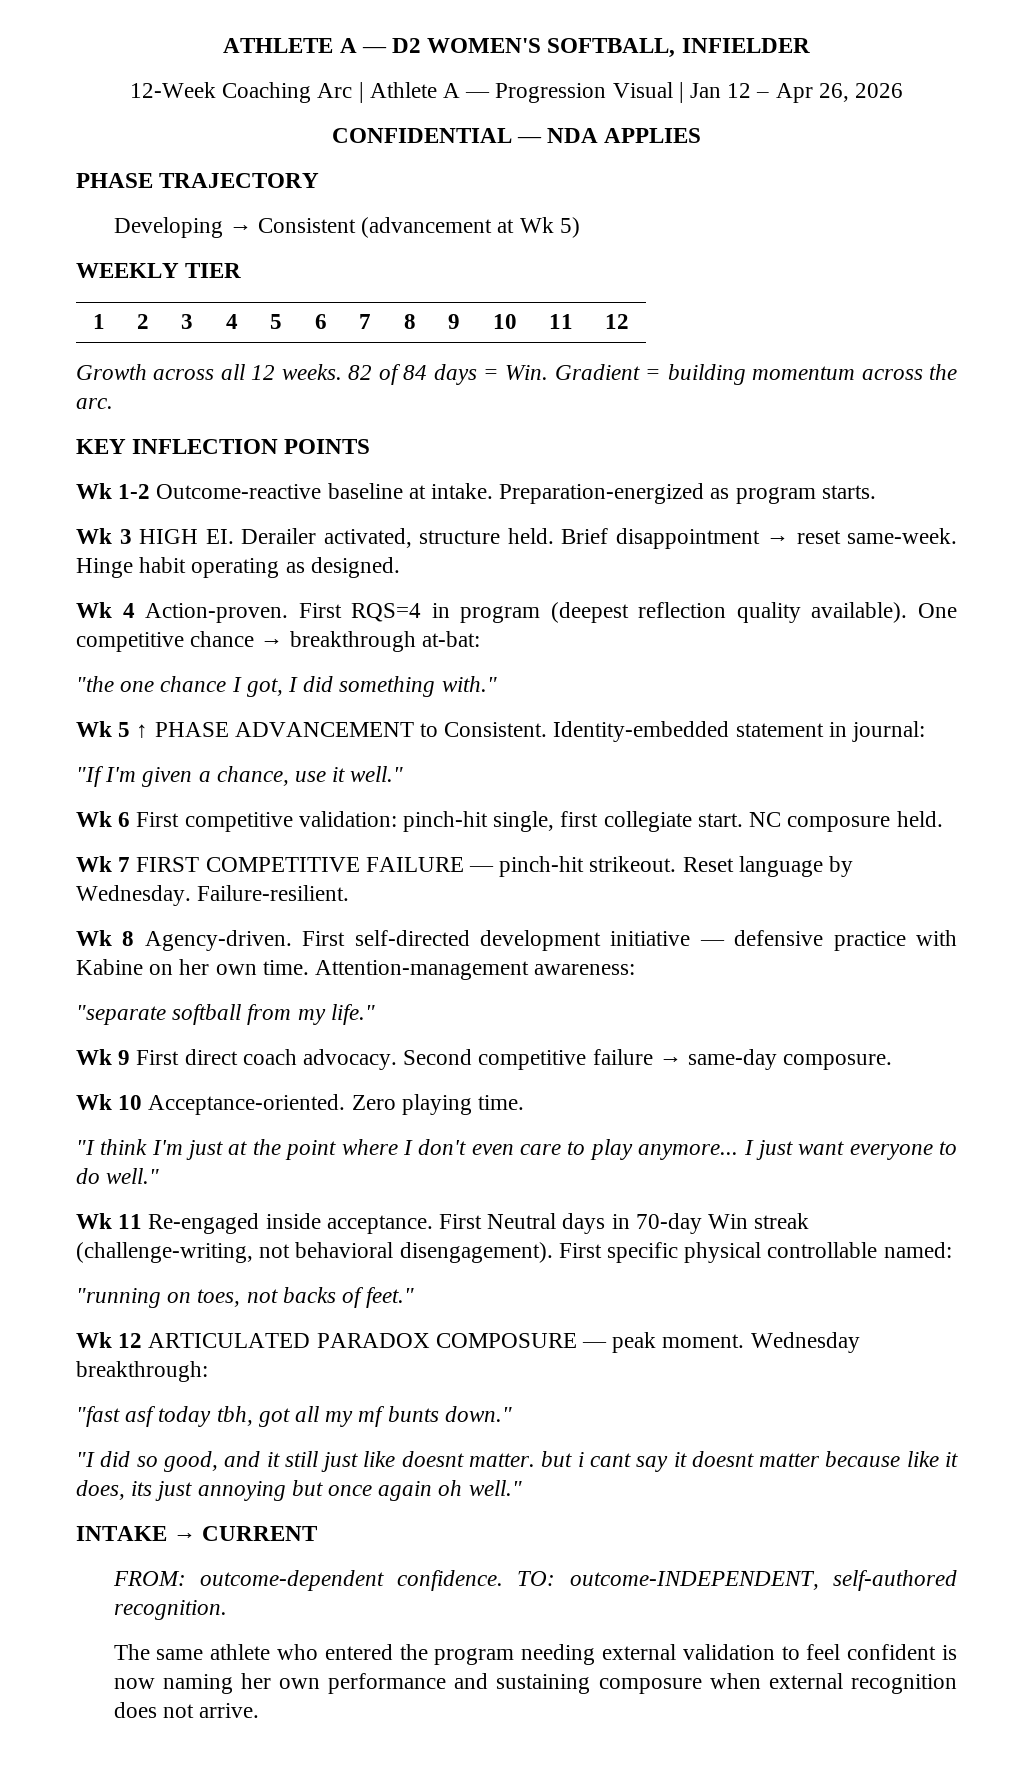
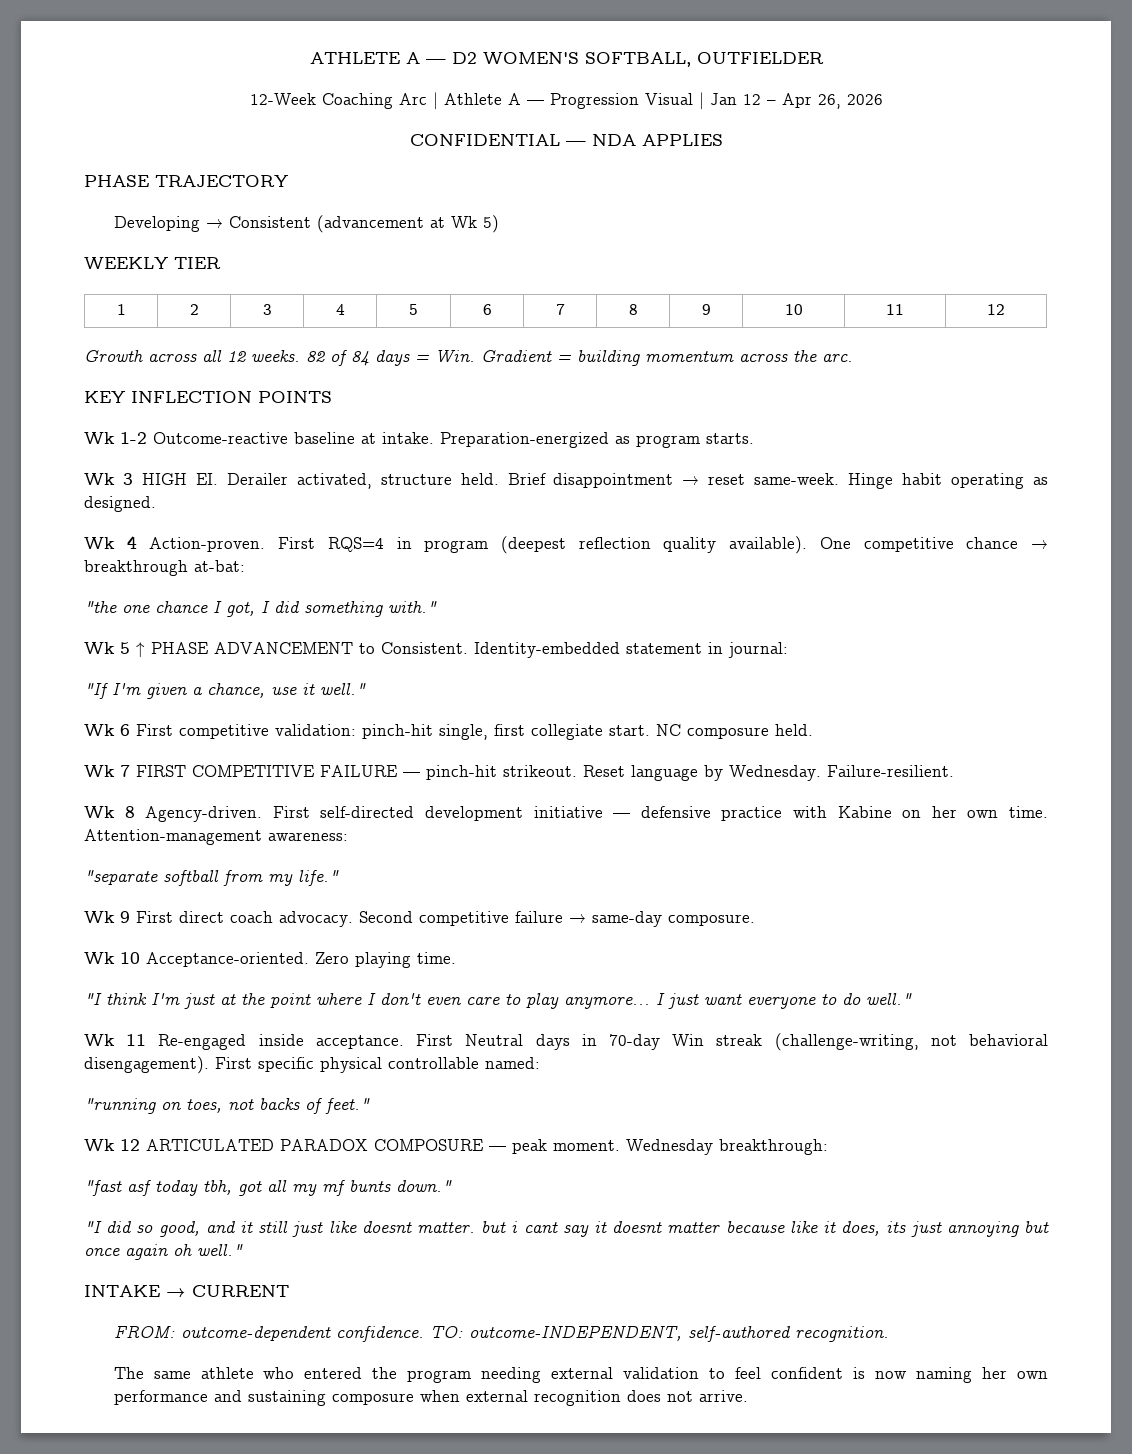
- ATHLETE A — D2 WOMEN'S SOFTBALL, INFIELDER
+ ATHLETE A — D2 WOMEN'S SOFTBALL, OUTFIELDER

